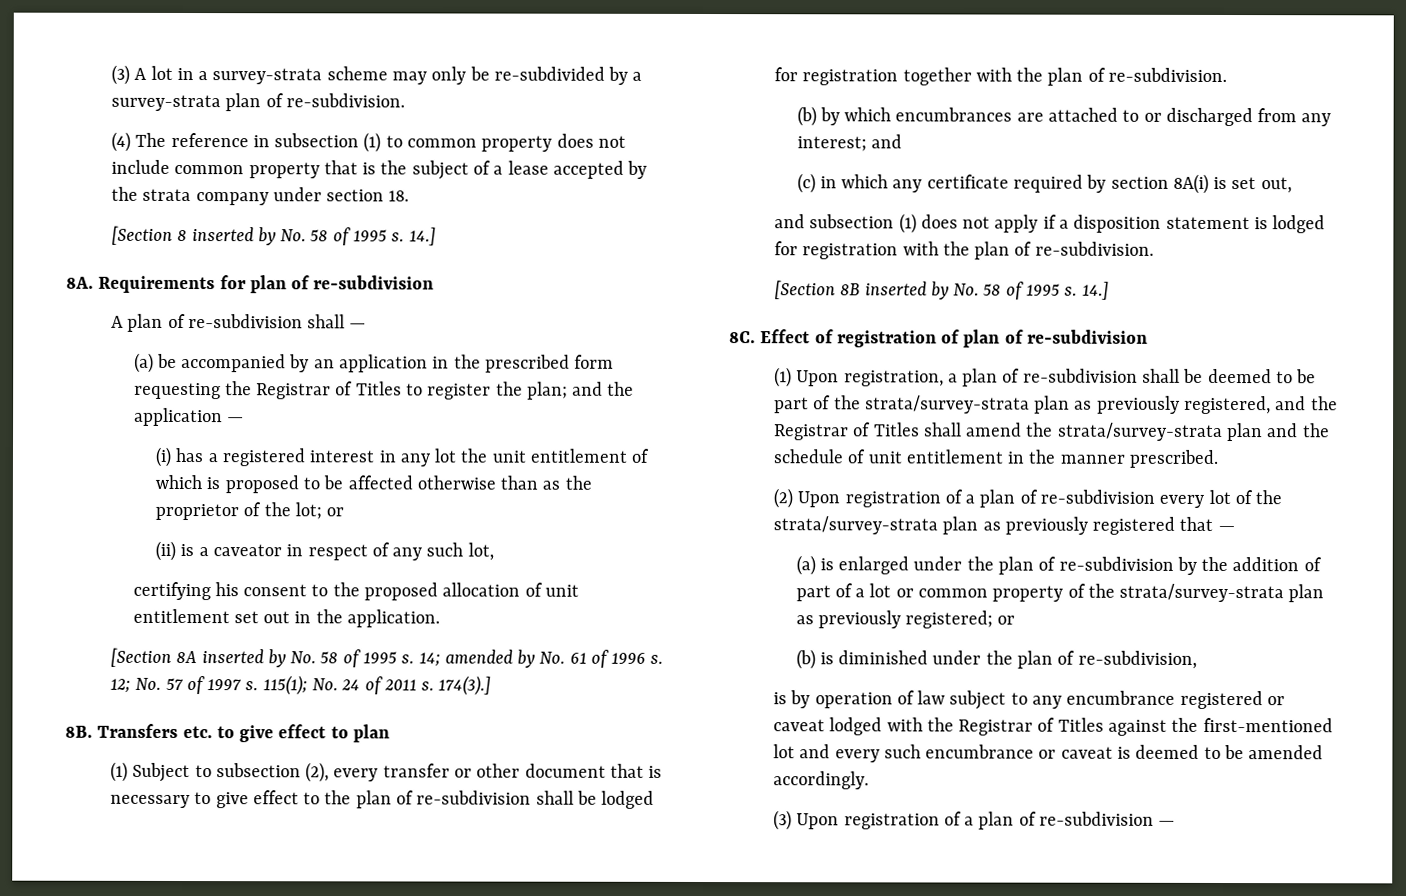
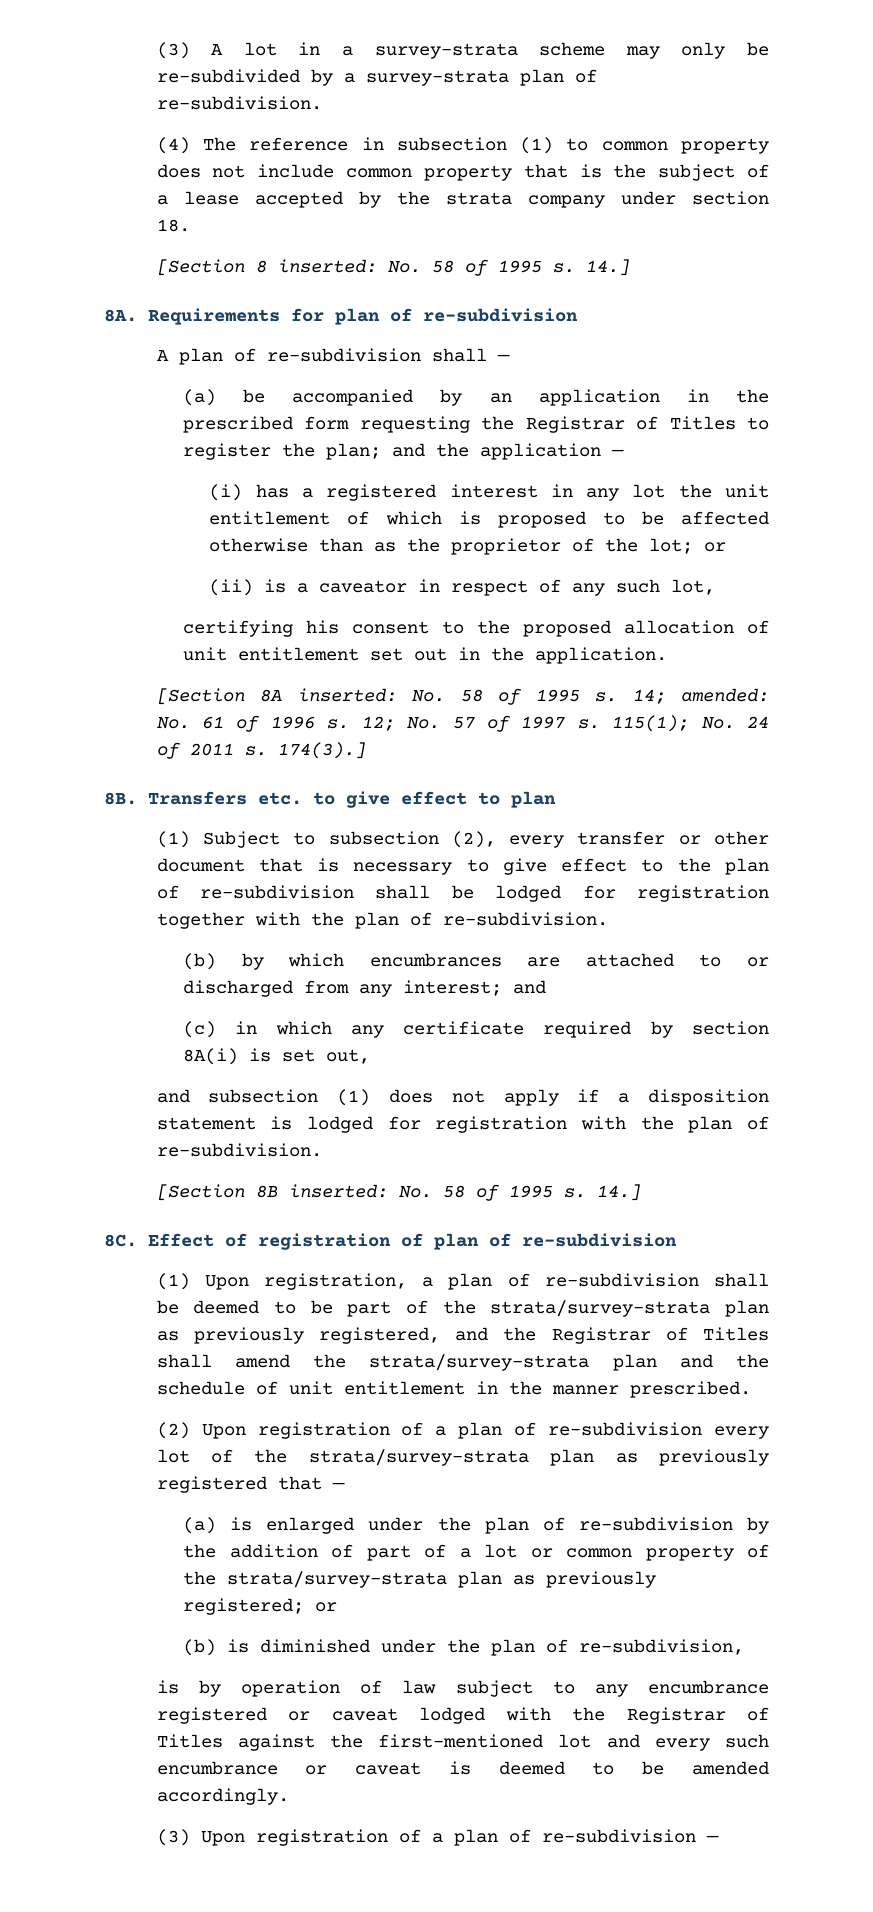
- [Section 8 inserted by No. 58 of 1995 s.
+ [Section 8 inserted: No. 58 of 1995 s.
- [Section 8A inserted by No. 58 of 1995 s.
+ [Section 8A inserted: No. 58 of 1995 s.
- 14; amended by No. 61 of 1996 s.
+ 14; amended: No. 61 of 1996 s.
- [Section 8B inserted by No. 58 of 1995 s.
+ [Section 8B inserted: No. 58 of 1995 s.

